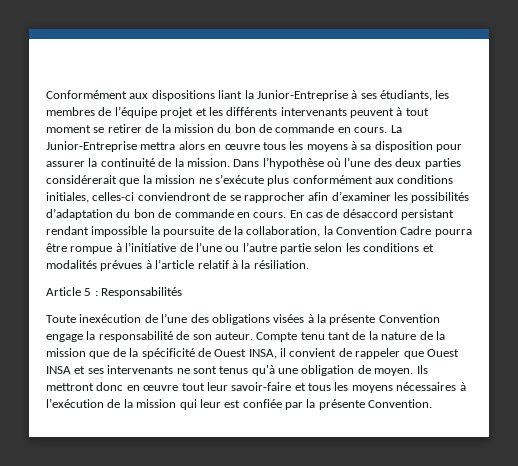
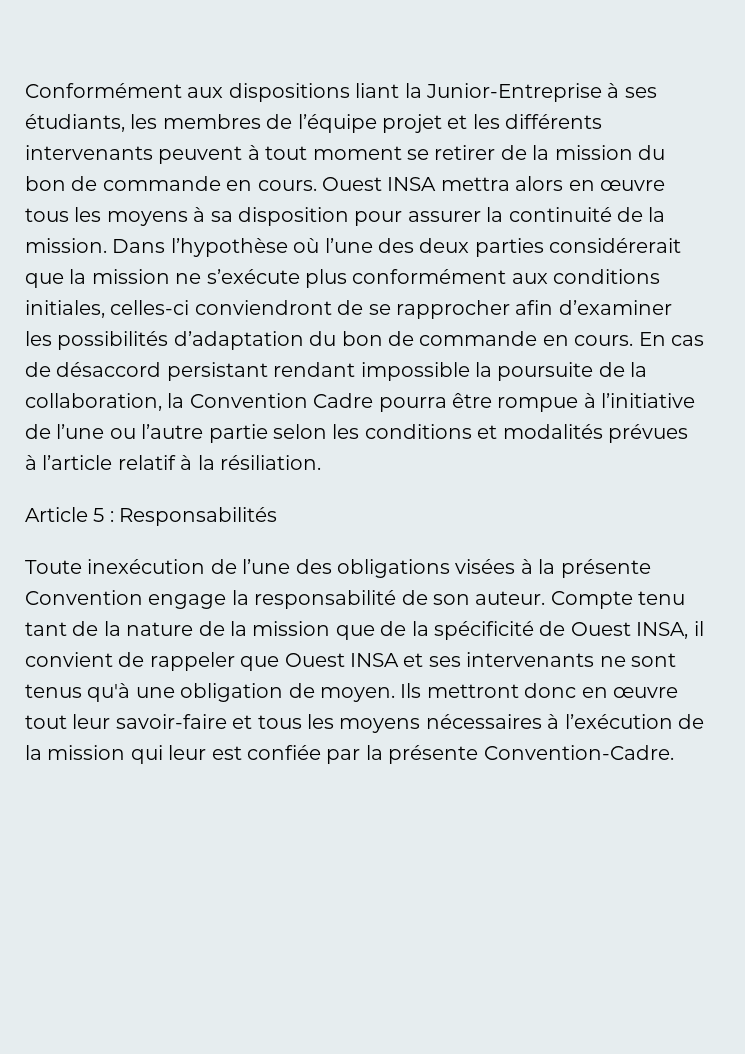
- La Junior-Entreprise mettra alors en œuvre tous les moyens à sa disposition pour assurer la continuité de la mission.
+ Ouest INSA mettra alors en œuvre tous les moyens à sa disposition pour assurer la continuité de la mission.
- Ils mettront donc en œuvre tout leur savoir-faire et tous les moyens nécessaires à l’exécution de la mission qui leur est confiée par la présente Convention.
+ Ils mettront donc en œuvre tout leur savoir-faire et tous les moyens nécessaires à l’exécution de la mission qui leur est confiée par la présente Convention-Cadre.

